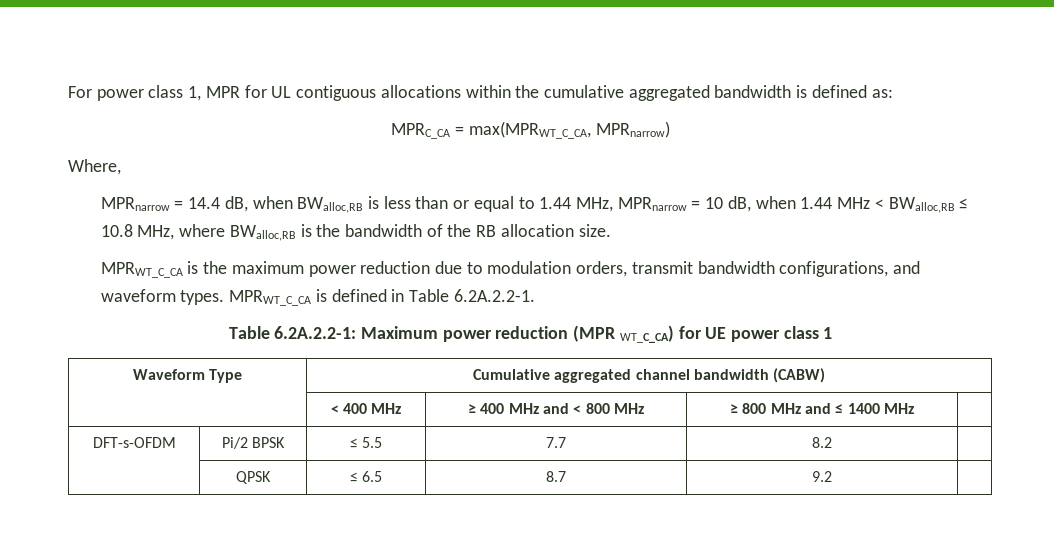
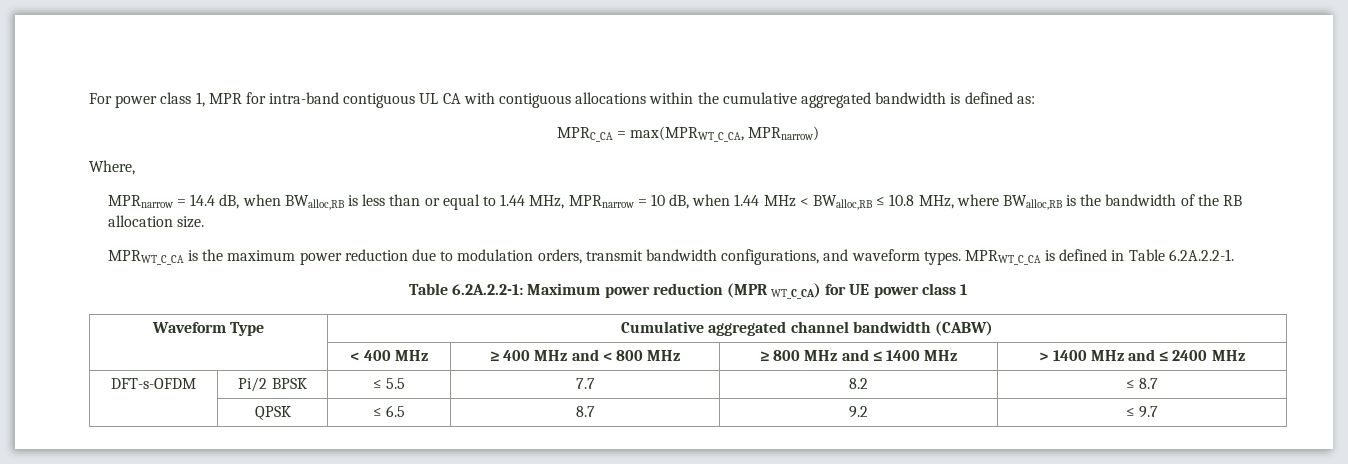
- For power class 1, MPR for UL contiguous allocations within the cumulative aggregated bandwidth is defined as:
+ For power class 1, MPR for intra-band contiguous UL CA with contiguous allocations within the cumulative aggregated bandwidth is defined as:
- | < 400 MHz | ≥ 400 MHz and < 800 MHz | ≥ 800 MHz and ≤ 1400 MHz |
+ | < 400 MHz | ≥ 400 MHz and < 800 MHz | ≥ 800 MHz and ≤ 1400 MHz | > 1400 MHz and ≤ 2400 MHz
- DFT-s-OFDM | Pi/2 BPSK | ≤ 5.5 | 7.7 | 8.2 |
+ DFT-s-OFDM | Pi/2 BPSK | ≤ 5.5 | 7.7 | 8.2 | ≤ 8.7
- | QPSK | ≤ 6.5 | 8.7 | 9.2 |
+ | QPSK | ≤ 6.5 | 8.7 | 9.2 | ≤ 9.7

